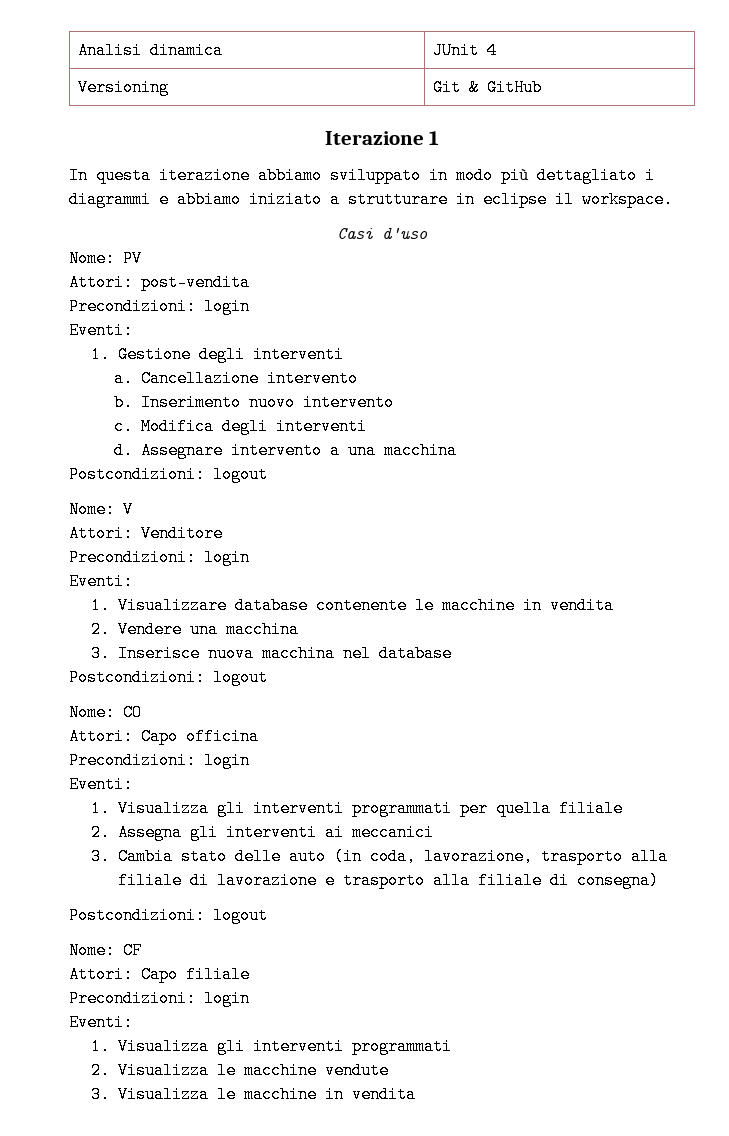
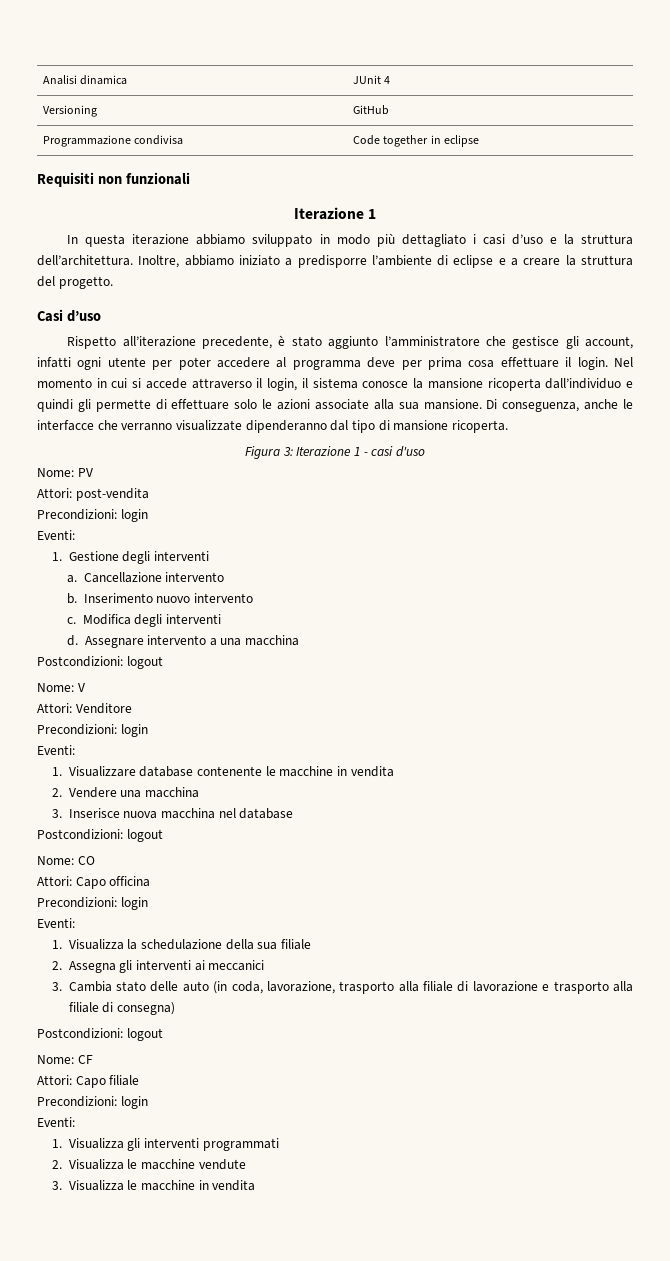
- Versioning | Git & GitHub
+ Versioning | GitHub
+ Programmazione condivisa | Code together in eclipse
+ Requisiti non funzionali
- In questa iterazione abbiamo sviluppato in modo più dettagliato i diagrammi e abbiamo iniziato a strutturare in eclipse il workspace.
- Casi d'uso
+ In questa iterazione abbiamo sviluppato in modo più dettagliato i casi d’uso e la struttura dell’architettura. Inoltre, abbiamo iniziato a predisporre l’ambiente di eclipse e a creare la struttura del progetto.
+ Casi d’uso
+ Rispetto all’iterazione precedente, è stato aggiunto l’amministratore che gestisce gli account, infatti ogni utente per poter accedere al programma deve per prima cosa effettuare il login. Nel momento in cui si accede attraverso il login, il sistema conosce la mansione ricoperta dall’individuo e quindi gli permette di effettuare solo le azioni associate alla sua mansione. Di conseguenza, anche le interfacce che verranno visualizzate dipenderanno dal tipo di mansione ricoperta.
+ Figura 3: Iterazione 1 - casi d'uso
- 1. Visualizza gli interventi programmati per quella filiale
+ 1. Visualizza la schedulazione della sua filiale

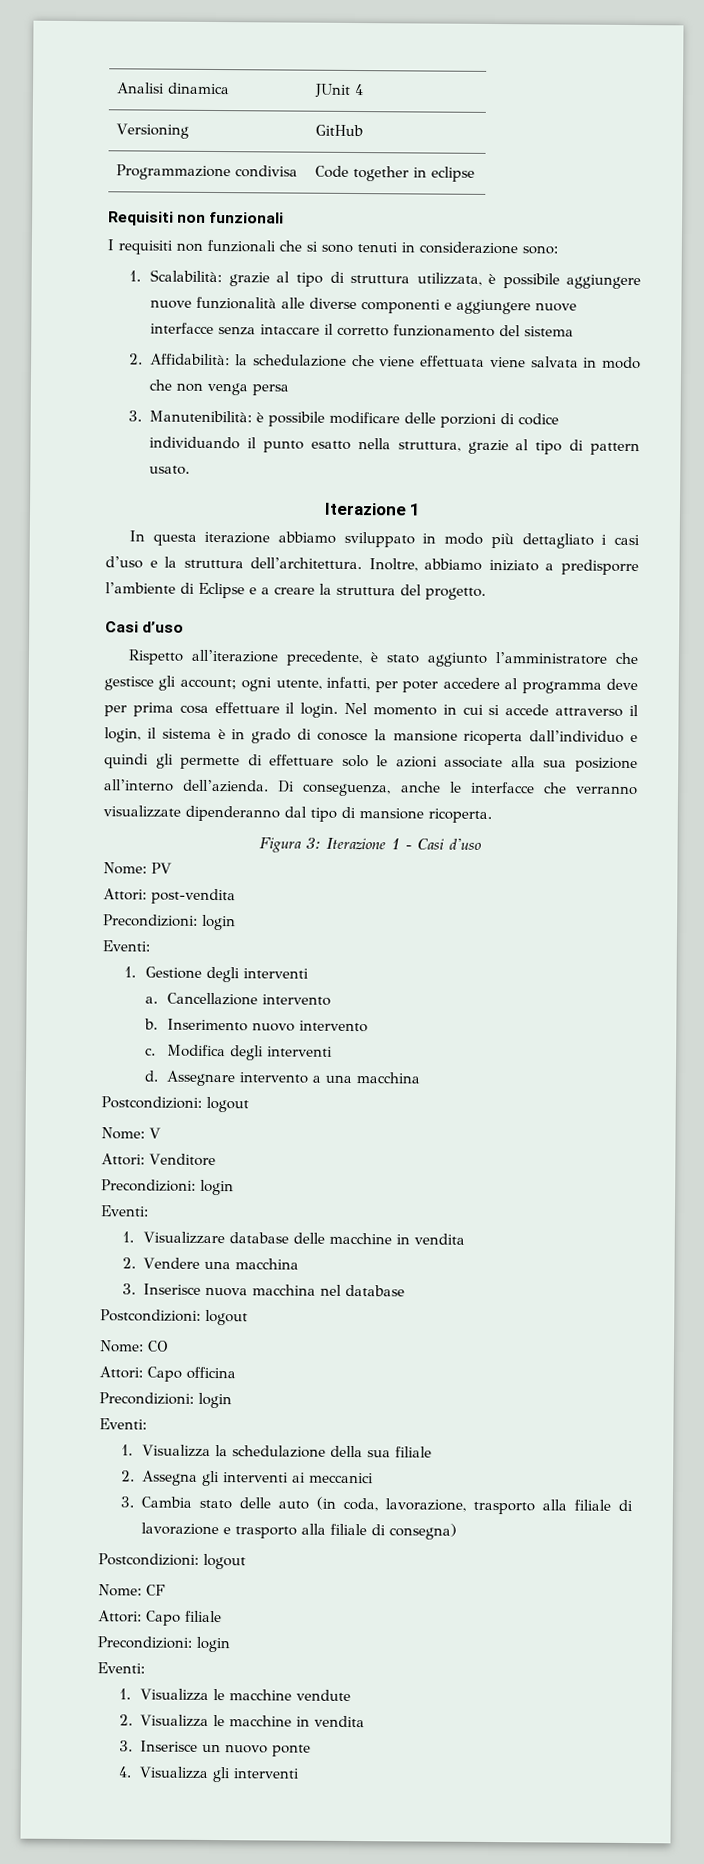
+ I requisiti non funzionali che si sono tenuti in considerazione sono:
+ 1. Scalabilità: grazie al tipo di struttura utilizzata, è possibile aggiungere nuove funzionalità alle diverse componenti e aggiungere nuove interfacce senza intaccare il corretto funzionamento del sistema
+ 2. Affidabilità: la schedulazione che viene effettuata viene salvata in modo che non venga persa
+ 3. Manutenibilità: è possibile modificare delle porzioni di codice individuando il punto esatto nella struttura, grazie al tipo di pattern usato.
- Inoltre, abbiamo iniziato a predisporre l’ambiente di eclipse e a creare la struttura del progetto.
+ Inoltre, abbiamo iniziato a predisporre l’ambiente di Eclipse e a creare la struttura del progetto.
- Rispetto all’iterazione precedente, è stato aggiunto l’amministratore che gestisce gli account, infatti ogni utente per poter accedere al programma deve per prima cosa effettuare il login.
+ Rispetto all’iterazione precedente, è stato aggiunto l’amministratore che gestisce gli account; ogni utente, infatti, per poter accedere al programma deve per prima cosa effettuare il login.
- Nel momento in cui si accede attraverso il login, il sistema conosce la mansione ricoperta dall’individuo e quindi gli permette di effettuare solo le azioni associate alla sua mansione.
+ Nel momento in cui si accede attraverso il login, il sistema è in grado di conosce la mansione ricoperta dall’individuo e quindi gli permette di effettuare solo le azioni associate alla sua posizione all’interno dell’azienda.
- Figura 3: Iterazione 1 - casi d'uso
+ Figura 3: Iterazione 1 - Casi d'uso
- 1. Visualizzare database contenente le macchine in vendita
+ 1. Visualizzare database delle macchine in vendita
- 1. Visualizza gli interventi programmati
- 2. Visualizza le macchine vendute
+ 1. Visualizza le macchine vendute
- 3. Visualizza le macchine in vendita
+ 2. Visualizza le macchine in vendita
+ 3. Inserisce un nuovo ponte
+ 4. Visualizza gli interventi

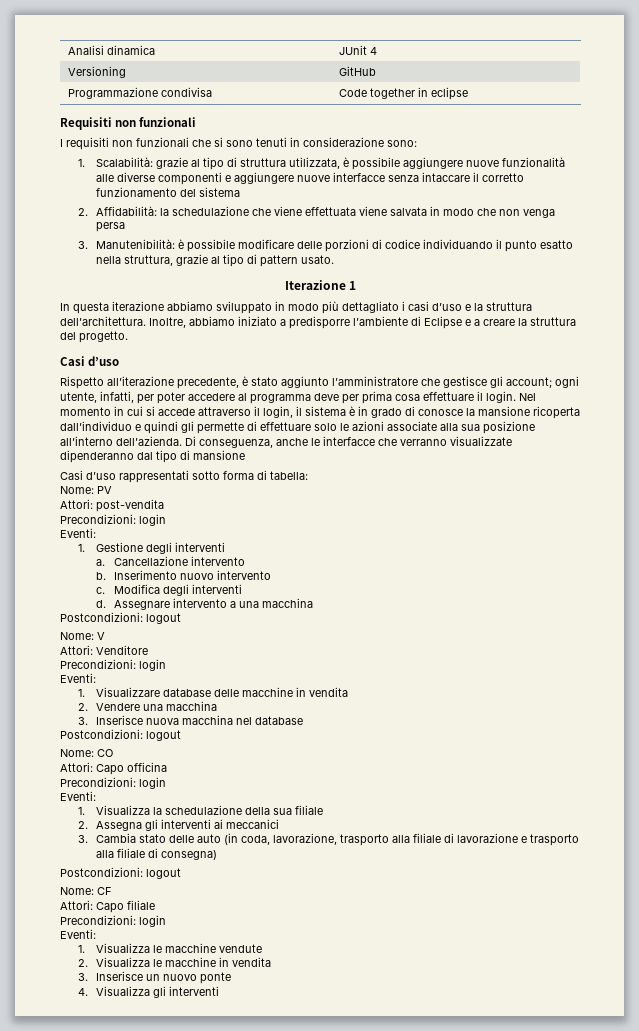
- Di conseguenza, anche le interfacce che verranno visualizzate dipenderanno dal tipo di mansione ricoperta.
- Figura 3: Iterazione 1 - Casi d'uso
+ Di conseguenza, anche le interfacce che verranno visualizzate dipenderanno dal tipo di mansione
+ Casi d’uso rappresentati sotto forma di tabella:

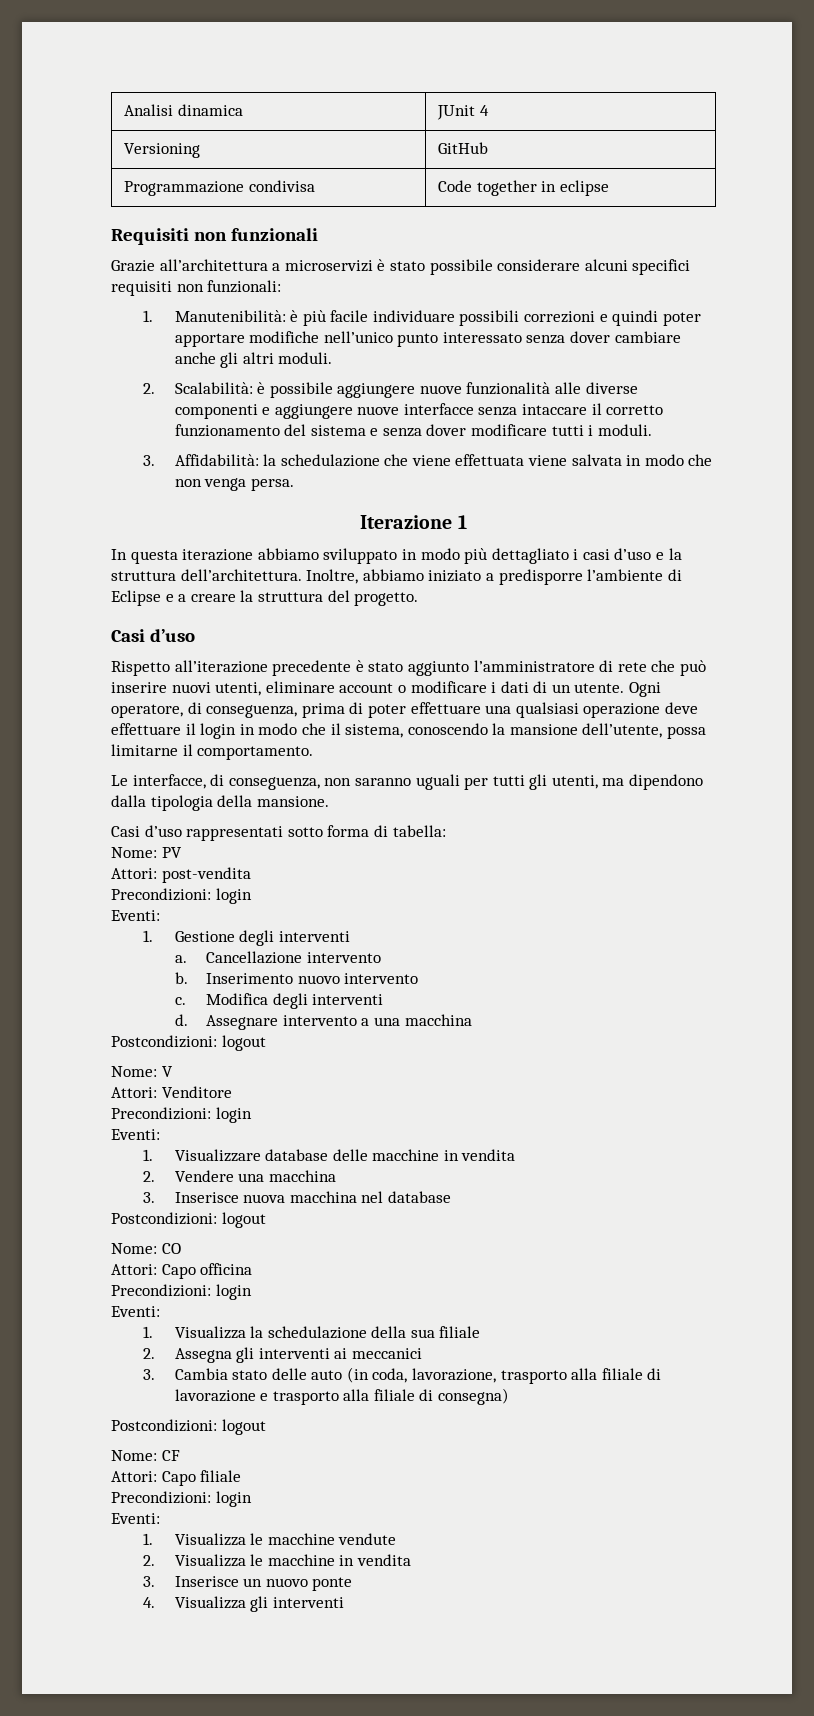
- I requisiti non funzionali che si sono tenuti in considerazione sono:
- 1. Scalabilità: grazie al tipo di struttura utilizzata, è possibile aggiungere nuove funzionalità alle diverse componenti e aggiungere nuove interfacce senza intaccare il corretto funzionamento del sistema
- 2. Affidabilità: la schedulazione che viene effettuata viene salvata in modo che non venga persa
- 3. Manutenibilità: è possibile modificare delle porzioni di codice individuando il punto esatto nella struttura, grazie al tipo di pattern usato.
+ Grazie all’architettura a microservizi è stato possibile considerare alcuni specifici requisiti non funzionali:
+ 1. Manutenibilità: è più facile individuare possibili correzioni e quindi poter apportare modifiche nell’unico punto interessato senza dover cambiare anche gli altri moduli.
+ 2. Scalabilità: è possibile aggiungere nuove funzionalità alle diverse componenti e aggiungere nuove interfacce senza intaccare il corretto funzionamento del sistema e senza dover modificare tutti i moduli.
+ 3. Affidabilità: la schedulazione che viene effettuata viene salvata in modo che non venga persa.
- Rispetto all’iterazione precedente, è stato aggiunto l’amministratore che gestisce gli account; ogni utente, infatti, per poter accedere al programma deve per prima cosa effettuare il login. Nel momento in cui si accede attraverso il login, il sistema è in grado di conosce la mansione ricoperta dall’individuo e quindi gli permette di effettuare solo le azioni associate alla sua posizione all’interno dell’azienda. Di conseguenza, anche le interfacce che verranno visualizzate dipenderanno dal tipo di mansione
+ Rispetto all’iterazione precedente è stato aggiunto l’amministratore di rete che può inserire nuovi utenti, eliminare account o modificare i dati di un utente. Ogni operatore, di conseguenza, prima di poter effettuare una qualsiasi operazione deve effettuare il login in modo che il sistema, conoscendo la mansione dell’utente, possa limitarne il comportamento.
+ Le interfacce, di conseguenza, non saranno uguali per tutti gli utenti, ma dipendono dalla tipologia della mansione.

